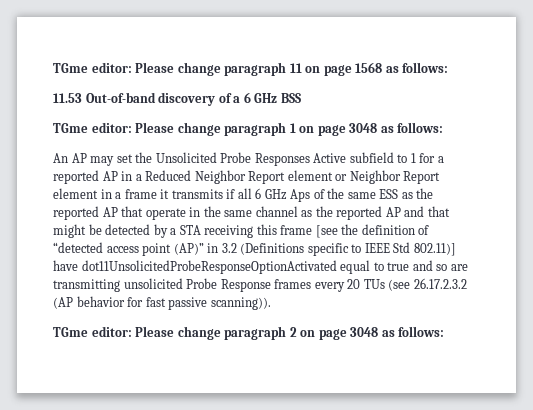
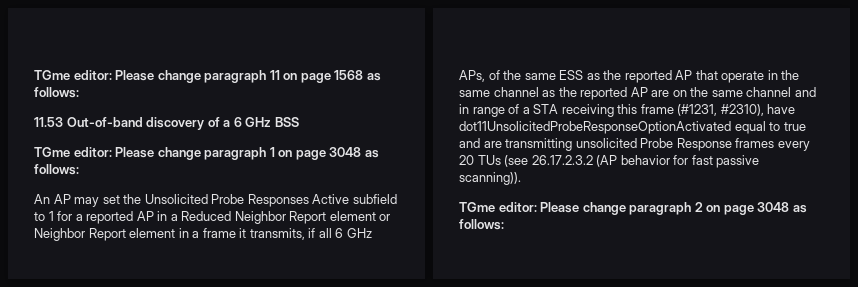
- An AP may set the Unsolicited Probe Responses Active subfield to 1 for a reported AP in a Reduced Neighbor Report element or Neighbor Report element in a frame it transmits if all 6 GHz Aps of the same ESS as the reported AP that operate in the same channel as the reported AP and that might be detected by a STA receiving this frame [see the definition of “detected access point (AP)” in 3.2 (Definitions specific to IEEE Std 802.11)] have dot11UnsolicitedProbeResponseOptionActivated equal to true and so are transmitting unsolicited Probe Response frames every 20 TUs (see 26.17.2.3.2 (AP behavior for fast passive scanning)).
+ An AP may set the Unsolicited Probe Responses Active subfield to 1 for a reported AP in a Reduced Neighbor Report element or Neighbor Report element in a frame it transmits, if all 6 GHz APs, of the same ESS as the reported AP that operate in the same channel as the reported AP are on the same channel and in range of a STA receiving this frame (#1231, #2310), have dot11UnsolicitedProbeResponseOptionActivated equal to true and are transmitting unsolicited Probe Response frames every 20 TUs (see 26.17.2.3.2 (AP behavior for fast passive scanning)).

